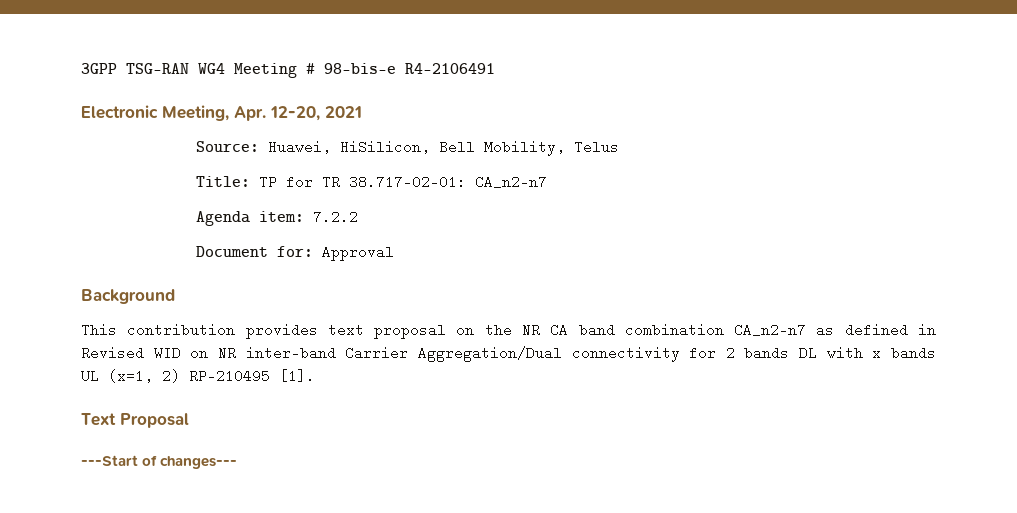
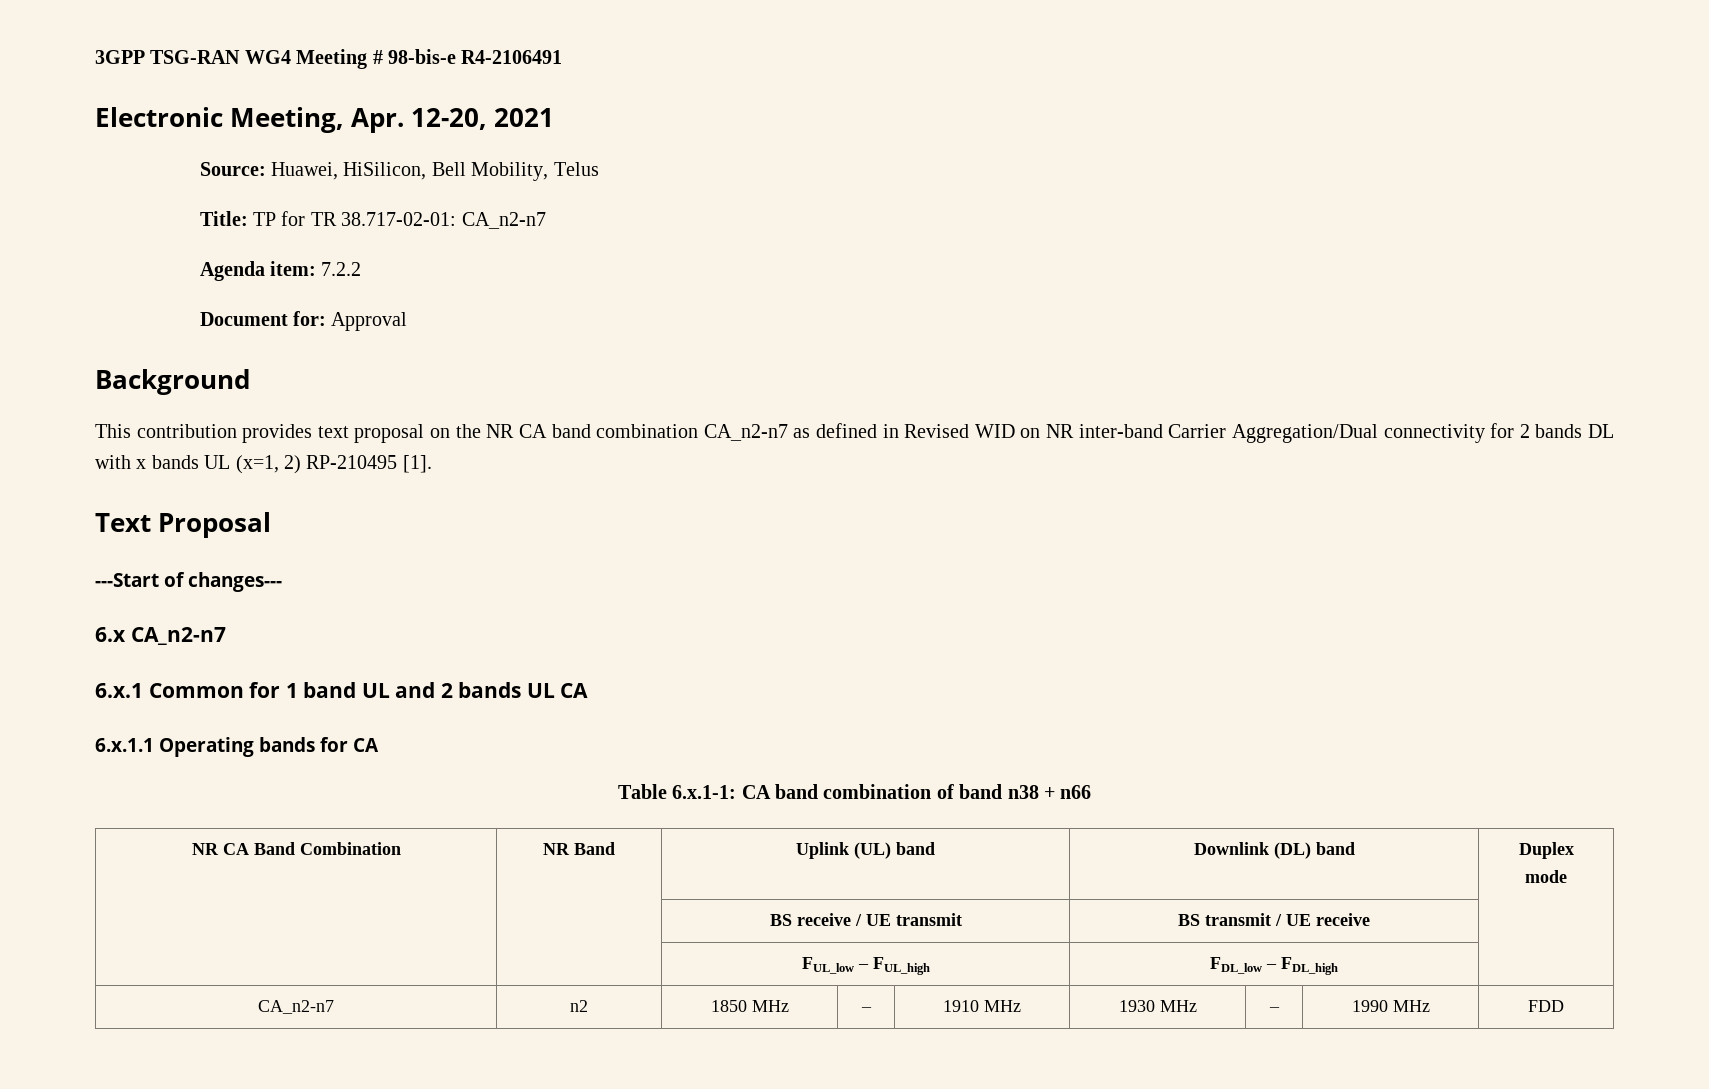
+ 6.x CA_n2-n7
+ 6.x.1 Common for 1 band UL and 2 bands UL CA
+ 6.x.1.1 Operating bands for CA
+ Table 6.x.1-1: CA band combination of band n38 + n66
+ NR CA Band Combination | NR Band | Uplink (UL) band | Downlink (DL) band | Duplex
+ mode
+ | | BS receive / UE transmit | BS transmit / UE receive |
+ | | FUL_low – FUL_high | FDL_low – FDL_high |
+ CA_n2-n7 | n2 | 1850 MHz | – | 1910 MHz | 1930 MHz | – | 1990 MHz | FDD

